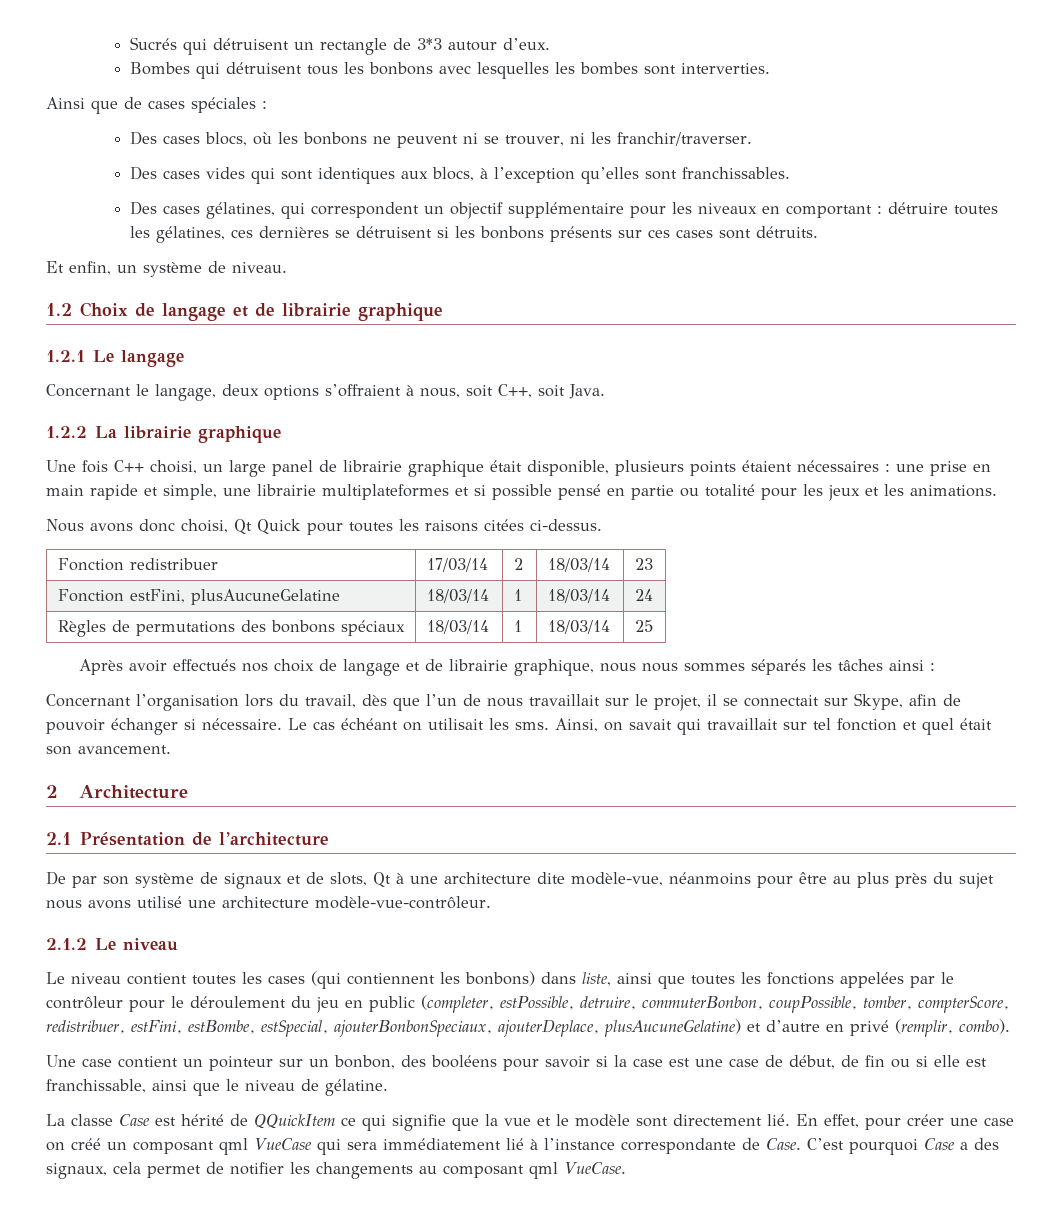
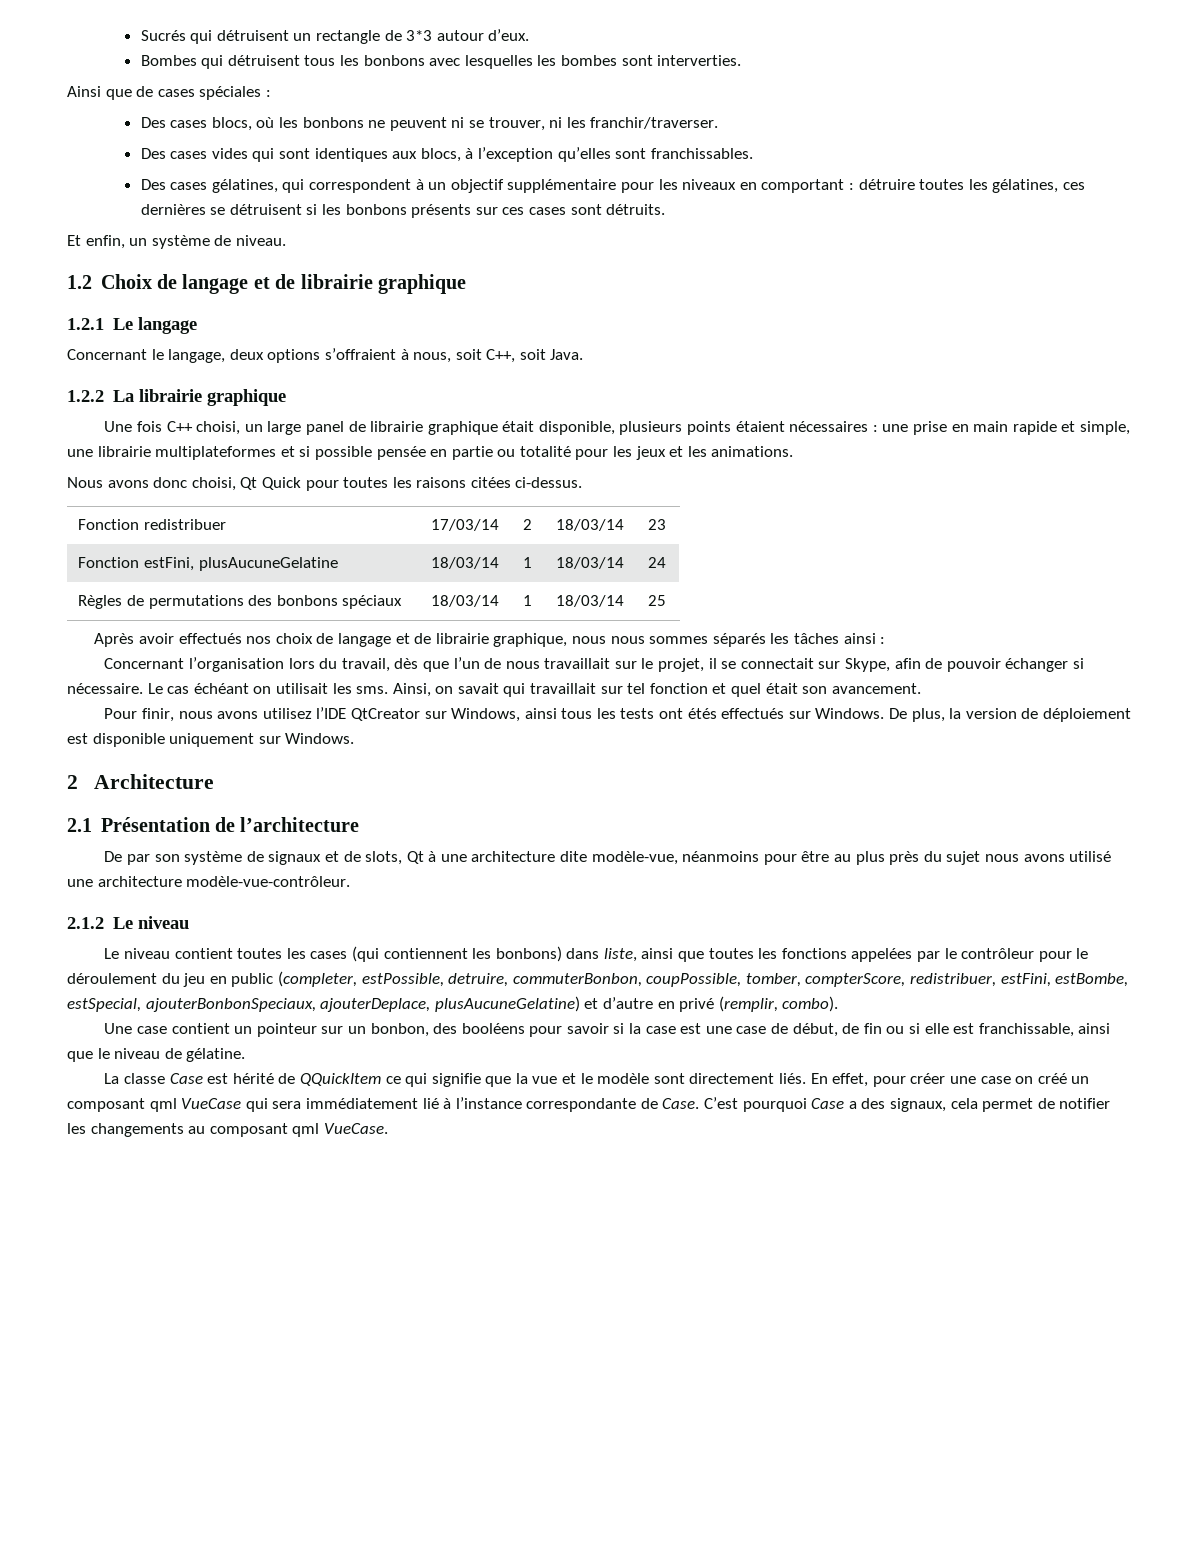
- Des cases gélatines, qui correspondent un objectif supplémentaire pour les niveaux en comportant : détruire toutes les gélatines, ces dernières se détruisent si les bonbons présents sur ces cases sont détruits.
+ Des cases gélatines, qui correspondent à un objectif supplémentaire pour les niveaux en comportant : détruire toutes les gélatines, ces dernières se détruisent si les bonbons présents sur ces cases sont détruits.
- Une fois C++ choisi, un large panel de librairie graphique était disponible, plusieurs points étaient nécessaires : une prise en main rapide et simple, une librairie multiplateformes et si possible pensé en partie ou totalité pour les jeux et les animations.
+ Une fois C++ choisi, un large panel de librairie graphique était disponible, plusieurs points étaient nécessaires : une prise en main rapide et simple, une librairie multiplateformes et si possible pensée en partie ou totalité pour les jeux et les animations.
+ Pour finir, nous avons utilisez l’IDE QtCreator sur Windows, ainsi tous les tests ont étés effectués sur Windows. De plus, la version de déploiement est disponible uniquement sur Windows.
- La classe Case est hérité de QQuickItem ce qui signifie que la vue et le modèle sont directement lié.
+ La classe Case est hérité de QQuickItem ce qui signifie que la vue et le modèle sont directement liés.

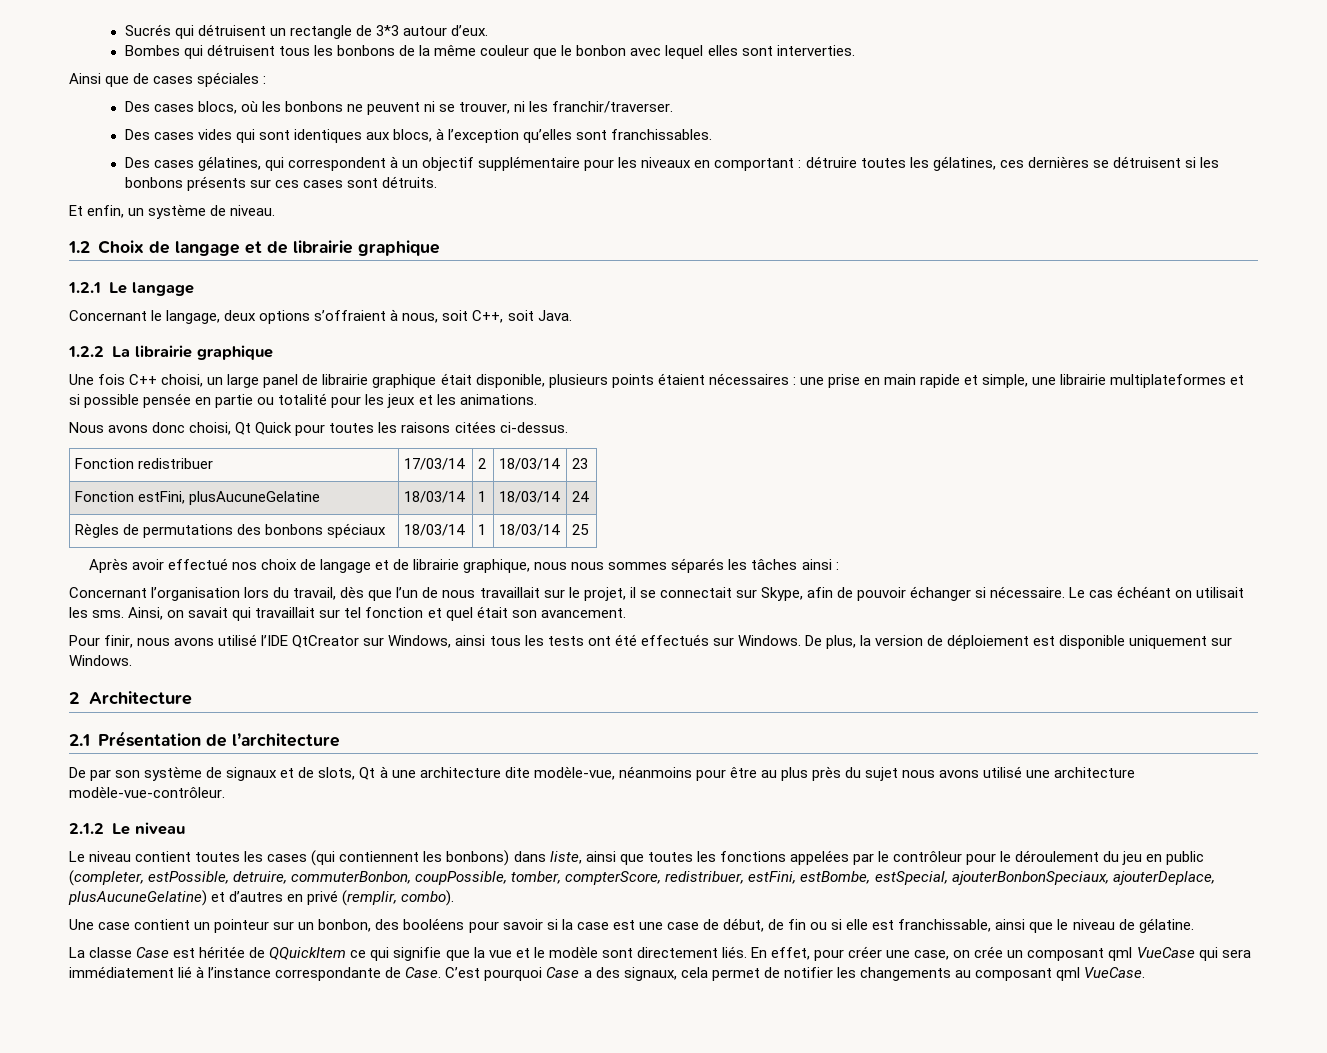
- Bombes qui détruisent tous les bonbons avec lesquelles les bombes sont interverties.
+ Bombes qui détruisent tous les bonbons de la même couleur que le bonbon avec lequel elles sont interverties.
- Après avoir effectués nos choix de langage et de librairie graphique, nous nous sommes séparés les tâches ainsi :
+ Après avoir effectué nos choix de langage et de librairie graphique, nous nous sommes séparés les tâches ainsi :
- Pour finir, nous avons utilisez l’IDE QtCreator sur Windows, ainsi tous les tests ont étés effectués sur Windows.
+ Pour finir, nous avons utilisé l’IDE QtCreator sur Windows, ainsi tous les tests ont été effectués sur Windows.
- Le niveau contient toutes les cases (qui contiennent les bonbons) dans liste, ainsi que toutes les fonctions appelées par le contrôleur pour le déroulement du jeu en public (completer, estPossible, detruire, commuterBonbon, coupPossible, tomber, compterScore, redistribuer, estFini, estBombe, estSpecial, ajouterBonbonSpeciaux, ajouterDeplace, plusAucuneGelatine) et d’autre en privé (remplir, combo).
+ Le niveau contient toutes les cases (qui contiennent les bonbons) dans liste, ainsi que toutes les fonctions appelées par le contrôleur pour le déroulement du jeu en public (completer, estPossible, detruire, commuterBonbon, coupPossible, tomber, compterScore, redistribuer, estFini, estBombe, estSpecial, ajouterBonbonSpeciaux, ajouterDeplace, plusAucuneGelatine) et d’autres en privé (remplir, combo).
- La classe Case est hérité de QQuickItem ce qui signifie que la vue et le modèle sont directement liés.
+ La classe Case est héritée de QQuickItem ce qui signifie que la vue et le modèle sont directement liés.
- En effet, pour créer une case on créé un composant qml VueCase qui sera immédiatement lié à l’instance correspondante de Case.
+ En effet, pour créer une case, on crée un composant qml VueCase qui sera immédiatement lié à l’instance correspondante de Case.

